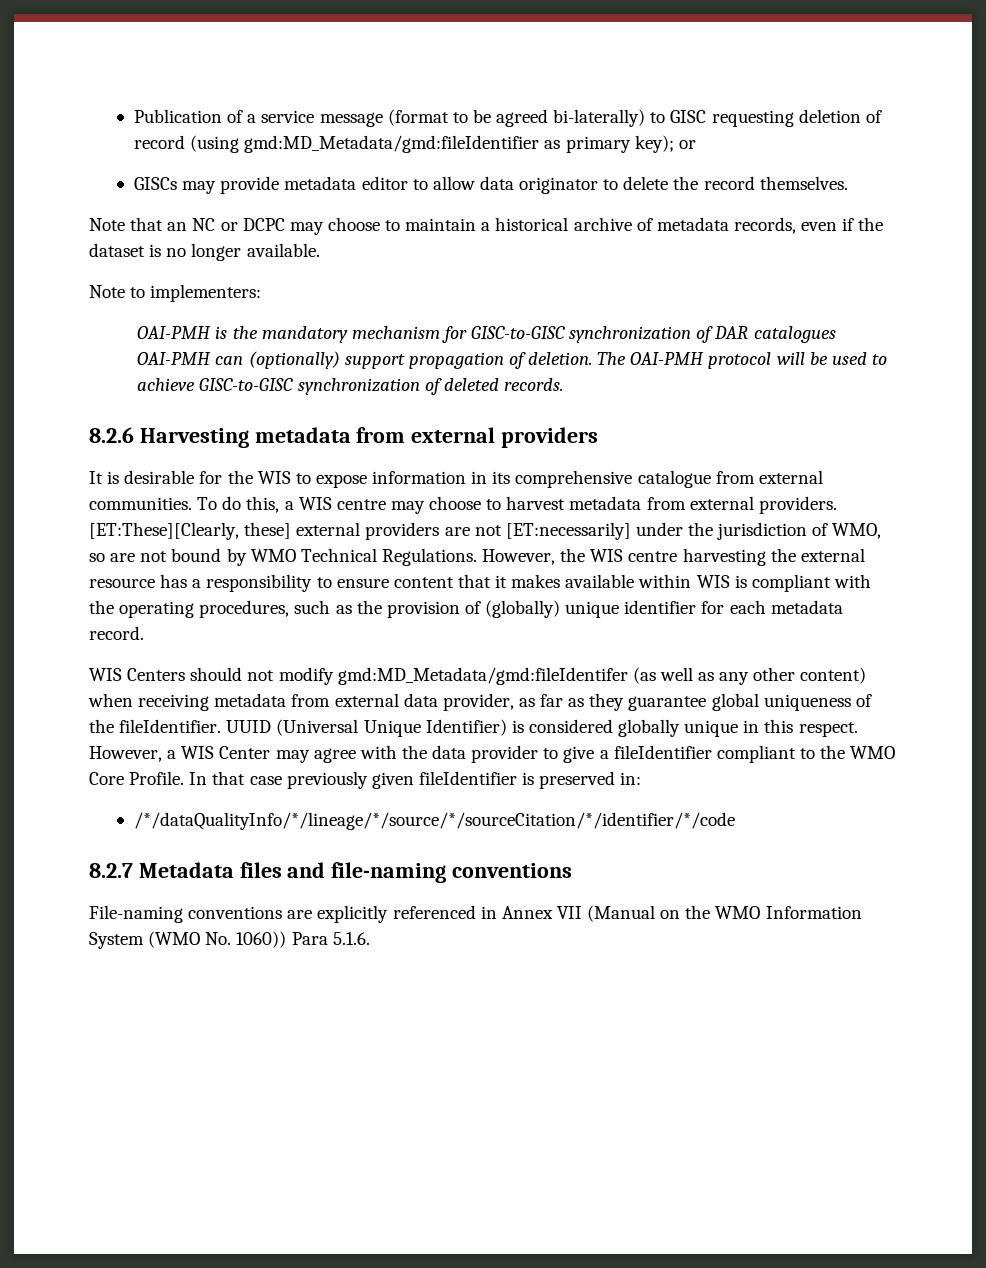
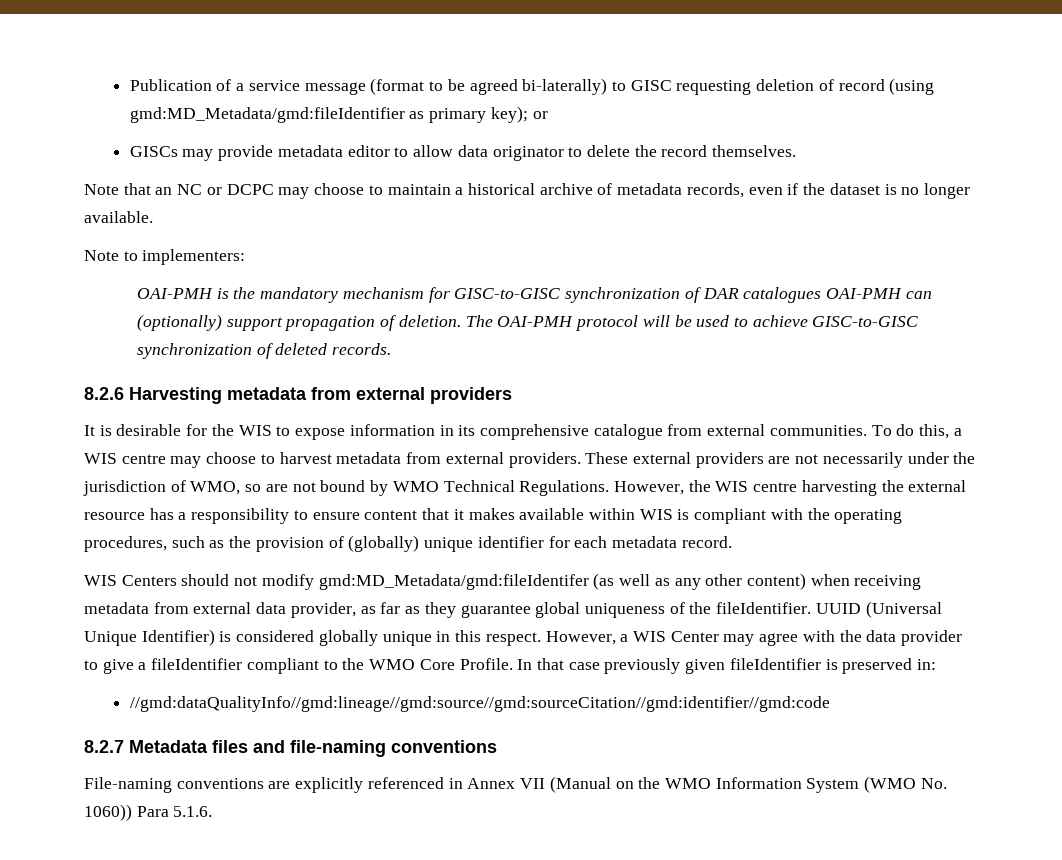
- [ET:These][Clearly, these] external providers are not [ET:necessarily] under the jurisdiction of WMO, so are not bound by WMO Technical Regulations.
+ These external providers are not necessarily under the jurisdiction of WMO, so are not bound by WMO Technical Regulations.
- /*/dataQualityInfo/*/lineage/*/source/*/sourceCitation/*/identifier/*/code
+ //gmd:dataQualityInfo//gmd:lineage//gmd:source//gmd:sourceCitation//gmd:identifier//gmd:code

